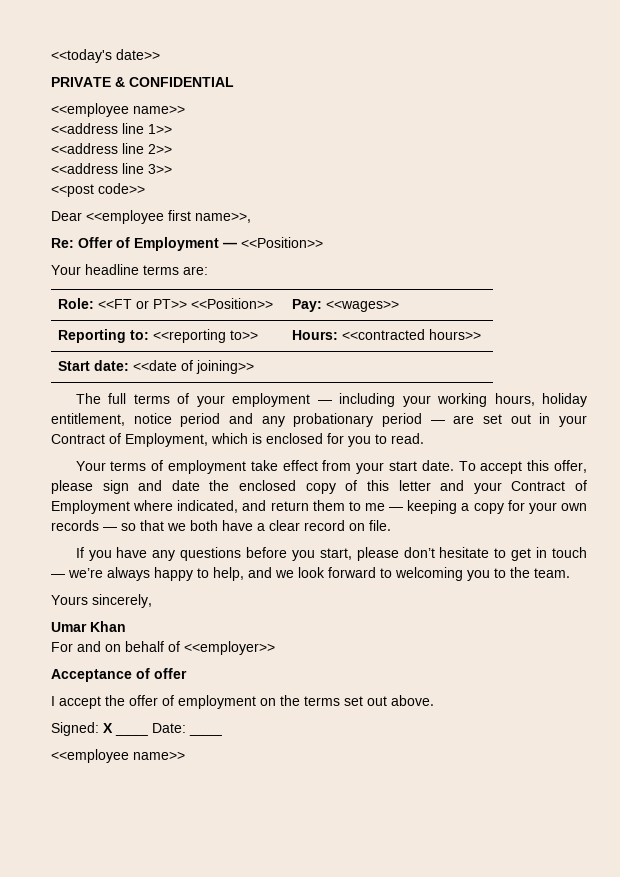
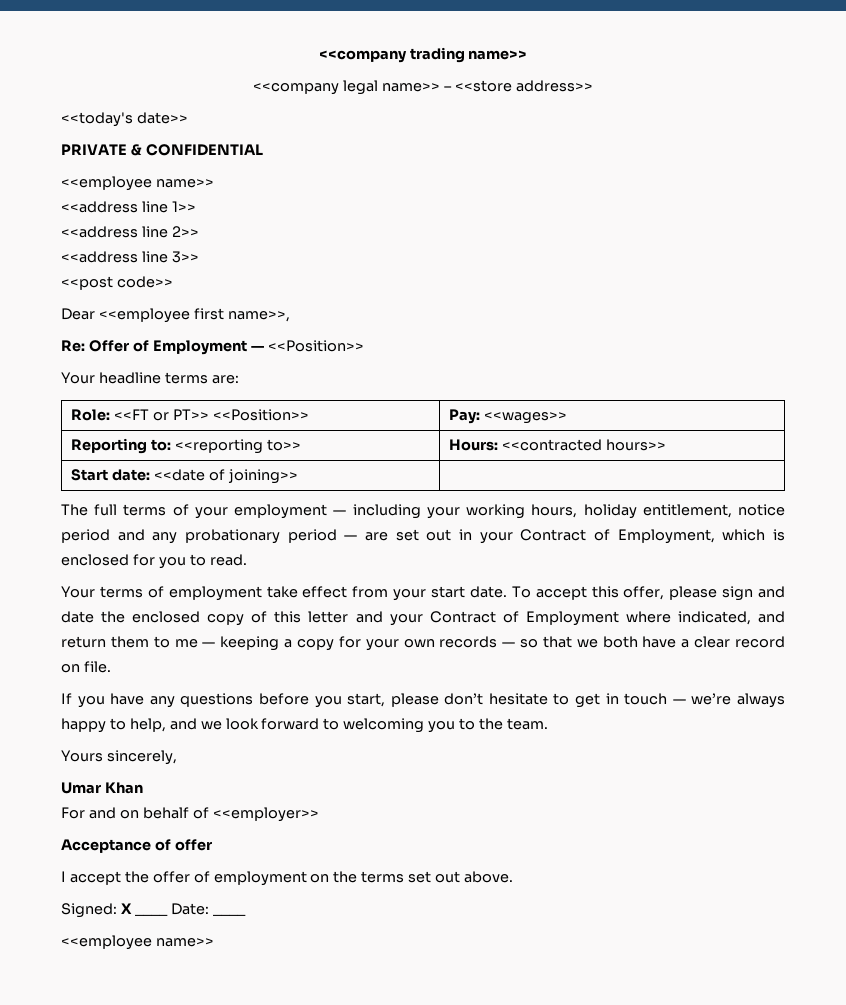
+ <<company trading name>>
+ <<company legal name>> – <<store address>>

